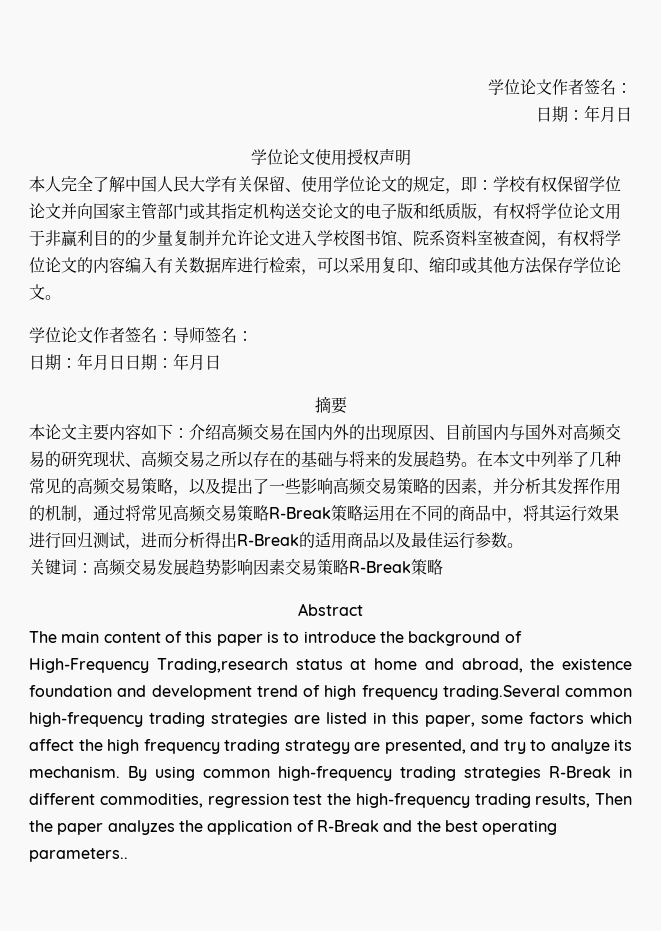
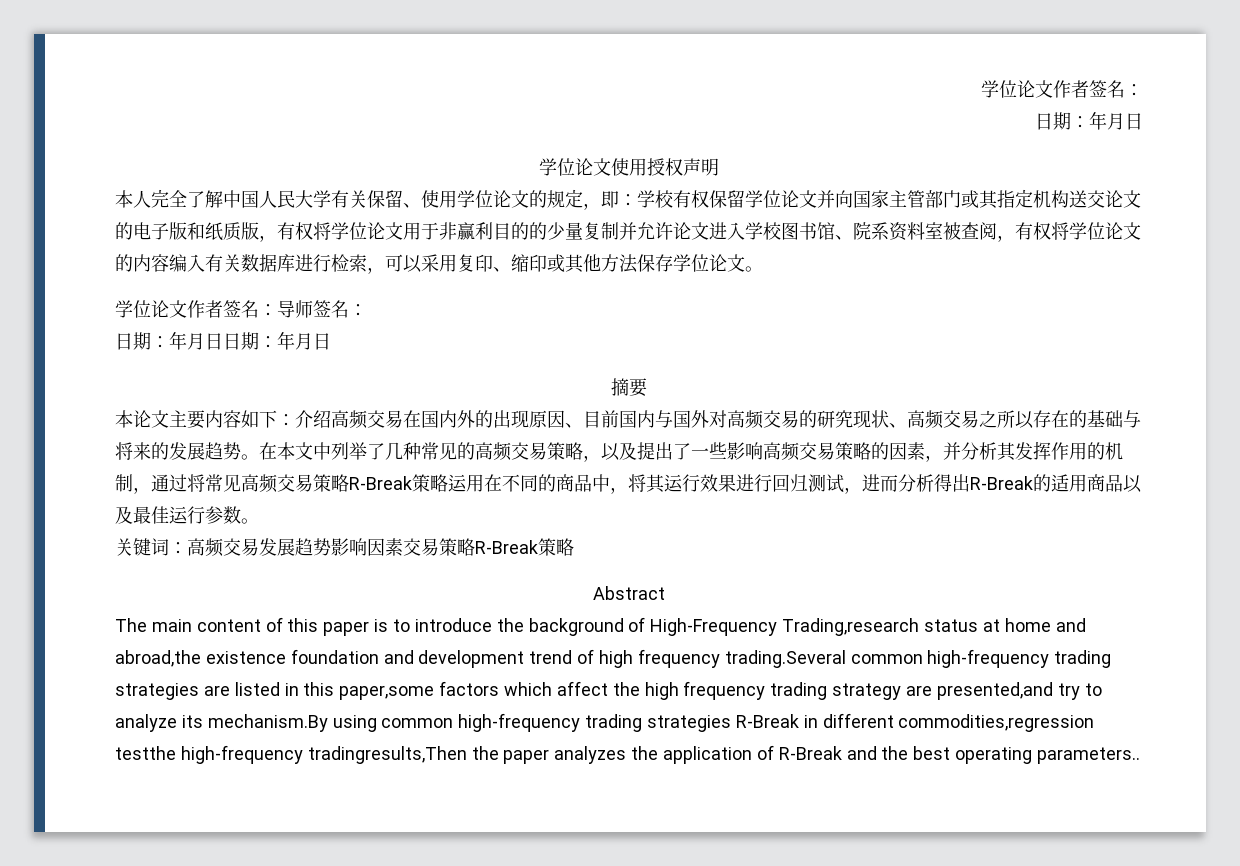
- The main content of this paper is to introduce the background of High-Frequency Trading,research status at home and abroad, the existence foundation and development trend of high frequency trading.Several common high-frequency trading strategies are listed in this paper, some factors which affect the high frequency trading strategy are presented, and try to analyze its mechanism. By using common high-frequency trading strategies R-Break in different commodities, regression test the high-frequency trading results, Then the paper analyzes the application of R-Break and the best operating parameters..
+ The main content of this paper is to introduce the background of High-Frequency Trading,research status at home and abroad,the existence foundation and development trend of high frequency trading.Several common high-frequency trading strategies are listed in this paper,some factors which affect the high frequency trading strategy are presented,and try to analyze its mechanism.By using common high-frequency trading strategies R-Break in different commodities,regression testthe high-frequency tradingresults,Then the paper analyzes the application of R-Break and the best operating parameters..

